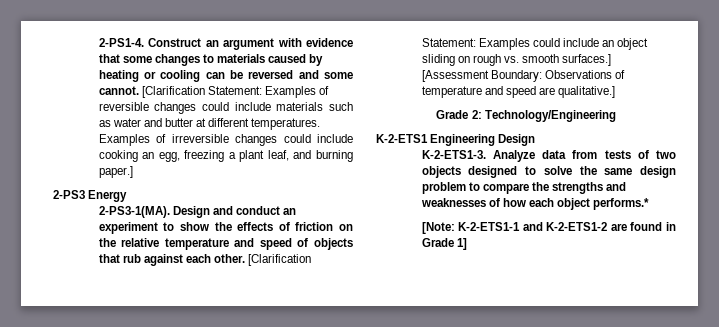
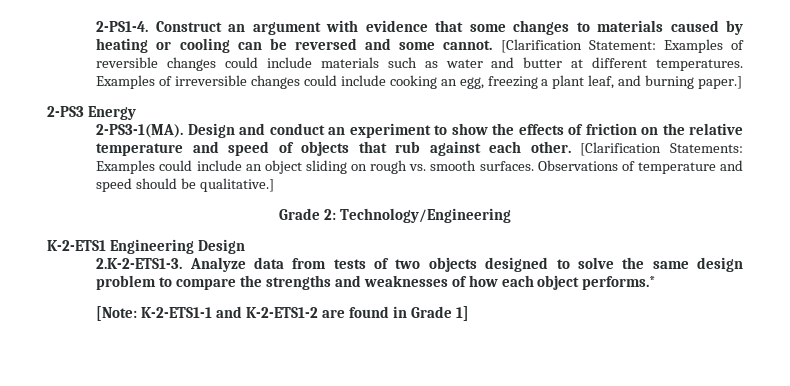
- [Clarification Statement: Examples could include an object sliding on rough vs. smooth surfaces.] [Assessment Boundary: Observations of temperature and speed are qualitative.]
+ [Clarification Statements: Examples could include an object sliding on rough vs. smooth surfaces. Observations of temperature and speed should be qualitative.]
- K-2-ETS1-3. Analyze data from tests of two objects designed to solve the same design problem to compare the strengths and weaknesses of how each object performs.*
+ 2.K-2-ETS1-3. Analyze data from tests of two objects designed to solve the same design problem to compare the strengths and weaknesses of how each object performs.*

